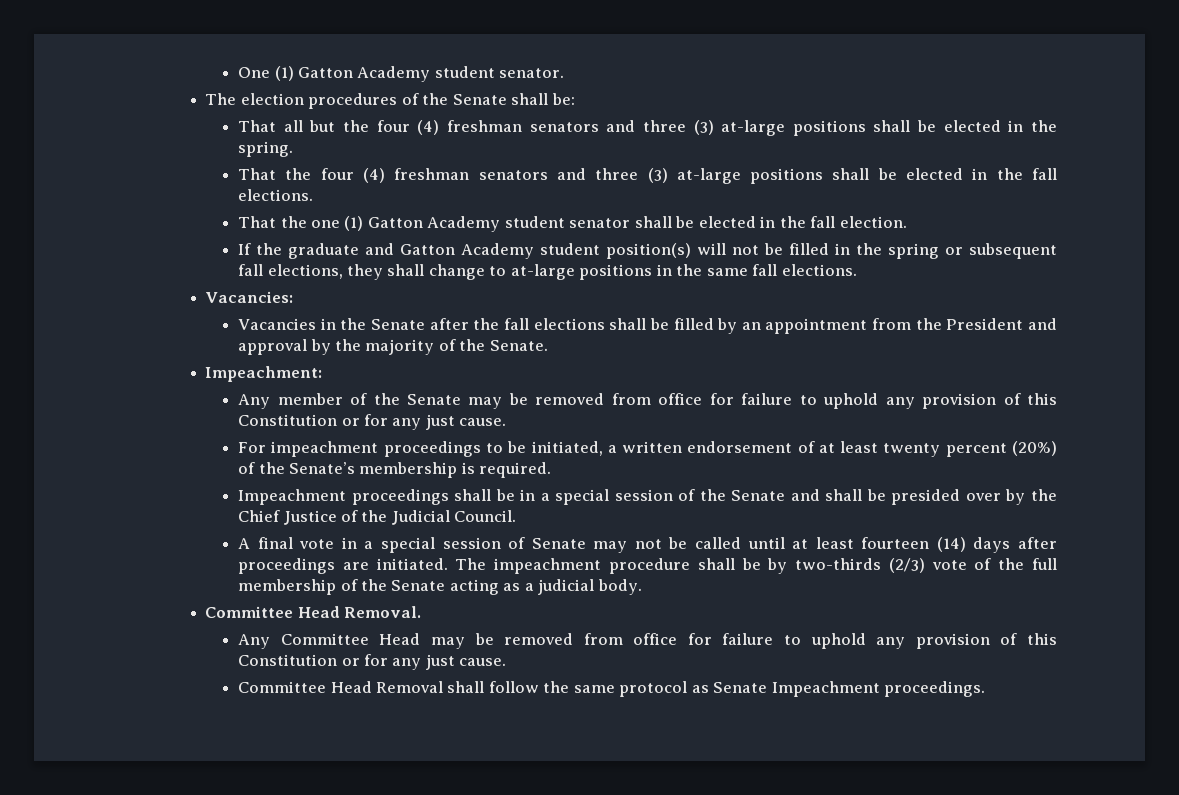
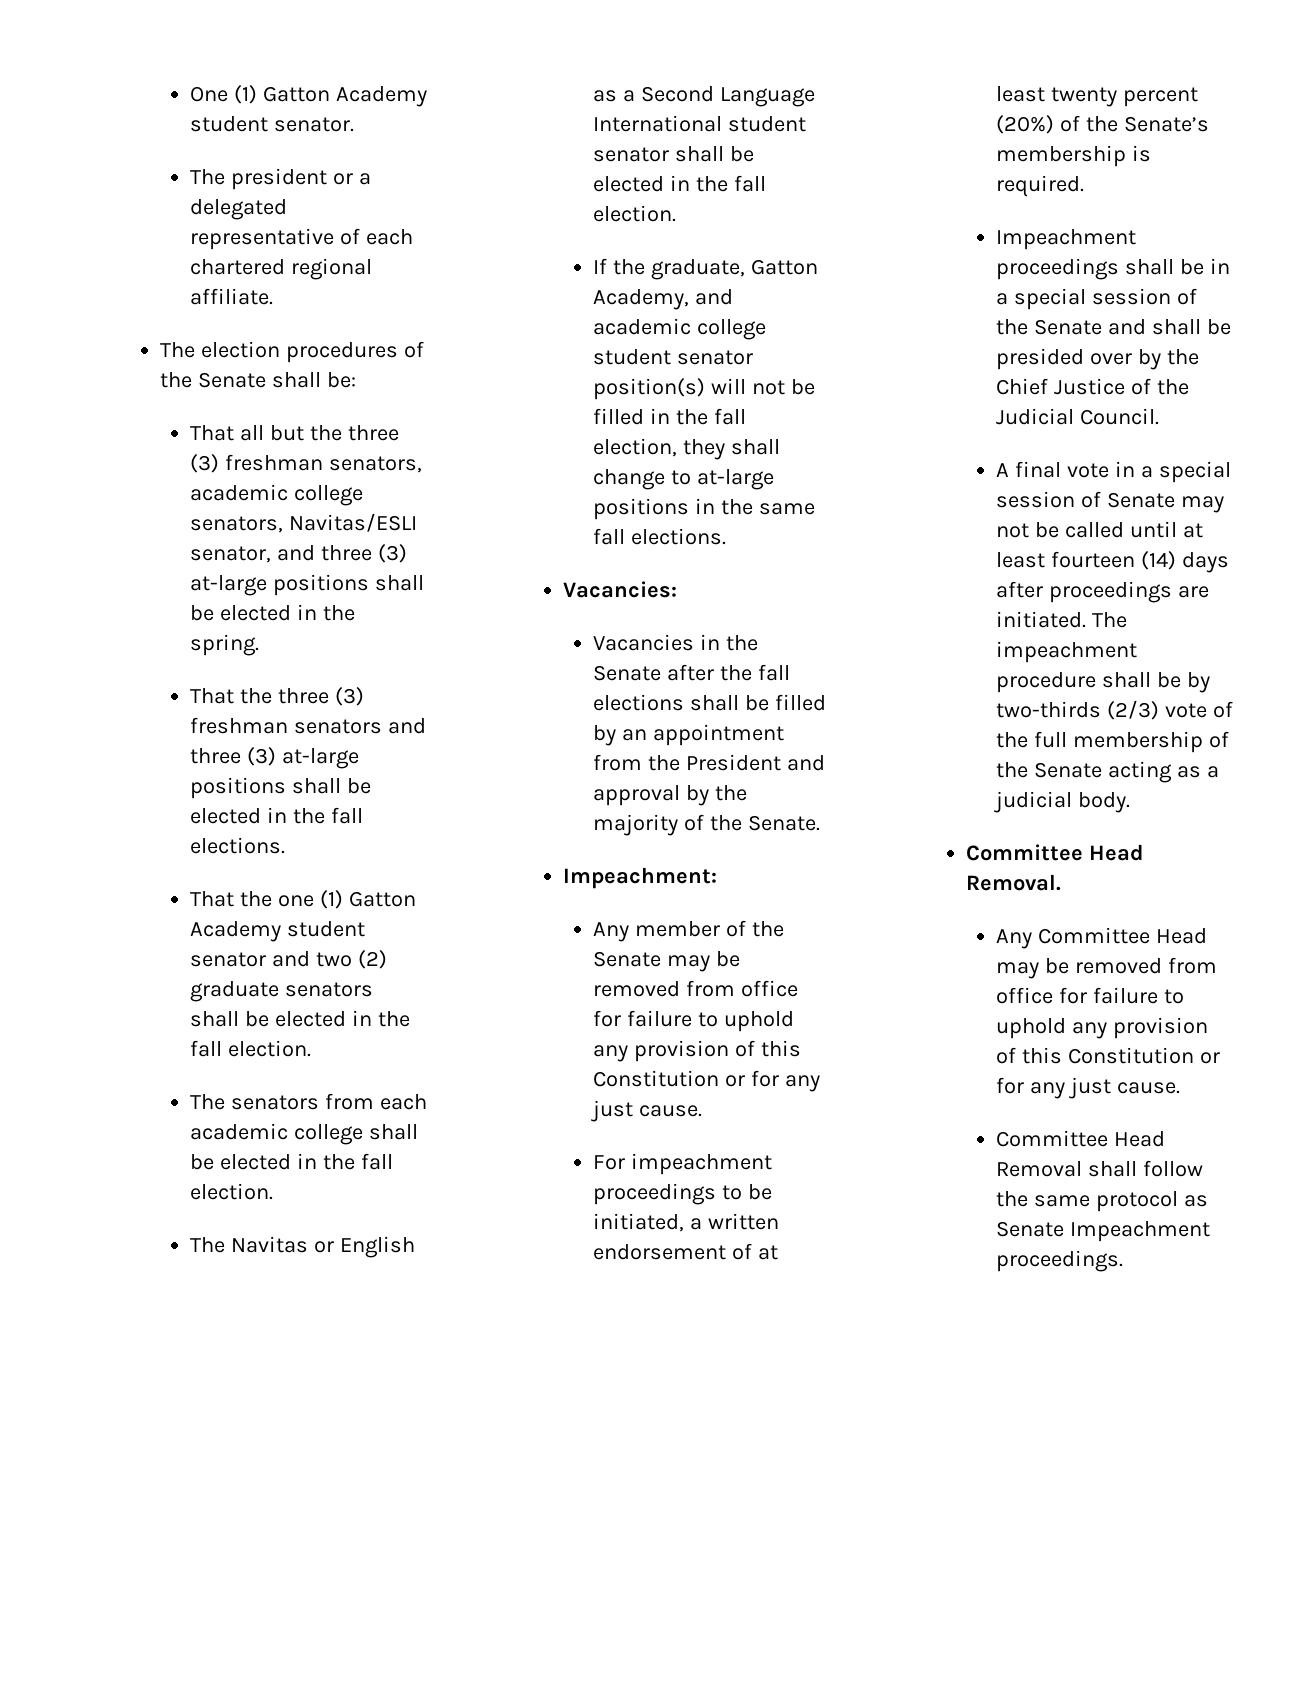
+ The president or a delegated representative of each chartered regional affiliate.
- That all but the four (4) freshman senators and three (3) at-large positions shall be elected in the spring.
+ That all but the three (3) freshman senators, academic college senators, Navitas/ESLI senator, and three (3) at-large positions shall be elected in the spring.
- That the four (4) freshman senators and three (3) at-large positions shall be elected in the fall elections.
+ That the three (3) freshman senators and three (3) at-large positions shall be elected in the fall elections.
- That the one (1) Gatton Academy student senator shall be elected in the fall election.
+ That the one (1) Gatton Academy student senator and two (2) graduate senators shall be elected in the fall election.
+ The senators from each academic college shall be elected in the fall election.
+ The Navitas or English as a Second Language International student senator shall be elected in the fall election.
- If the graduate and Gatton Academy student position(s) will not be filled in the spring or subsequent fall elections, they shall change to at-large positions in the same fall elections.
+ If the graduate, Gatton Academy, and academic college student senator position(s) will not be filled in the fall election, they shall change to at-large positions in the same fall elections.

